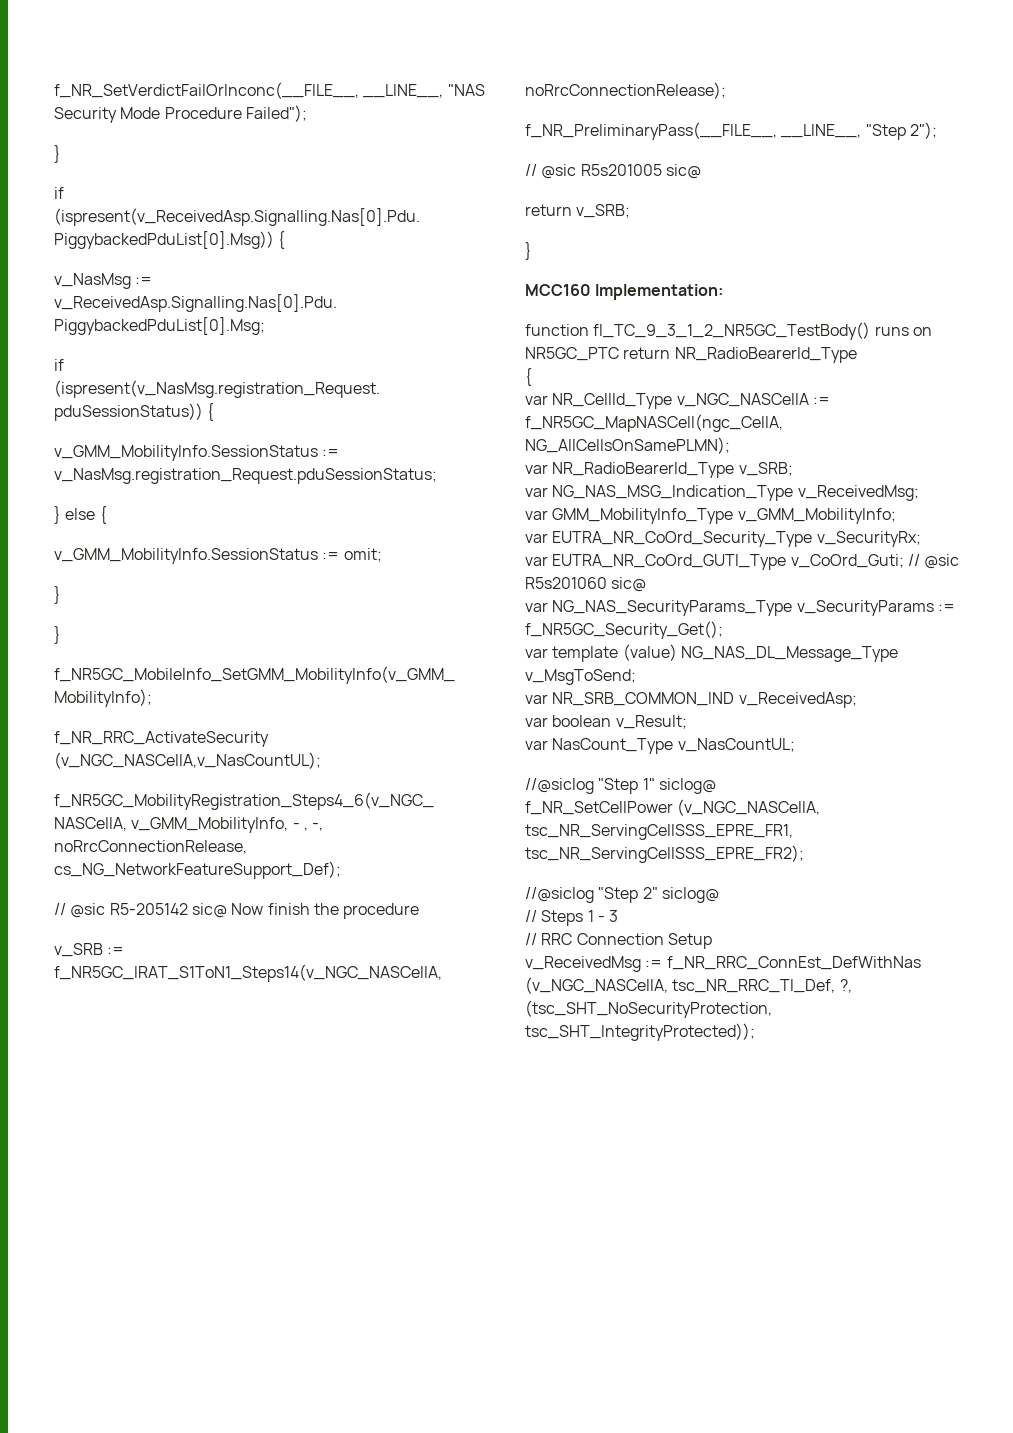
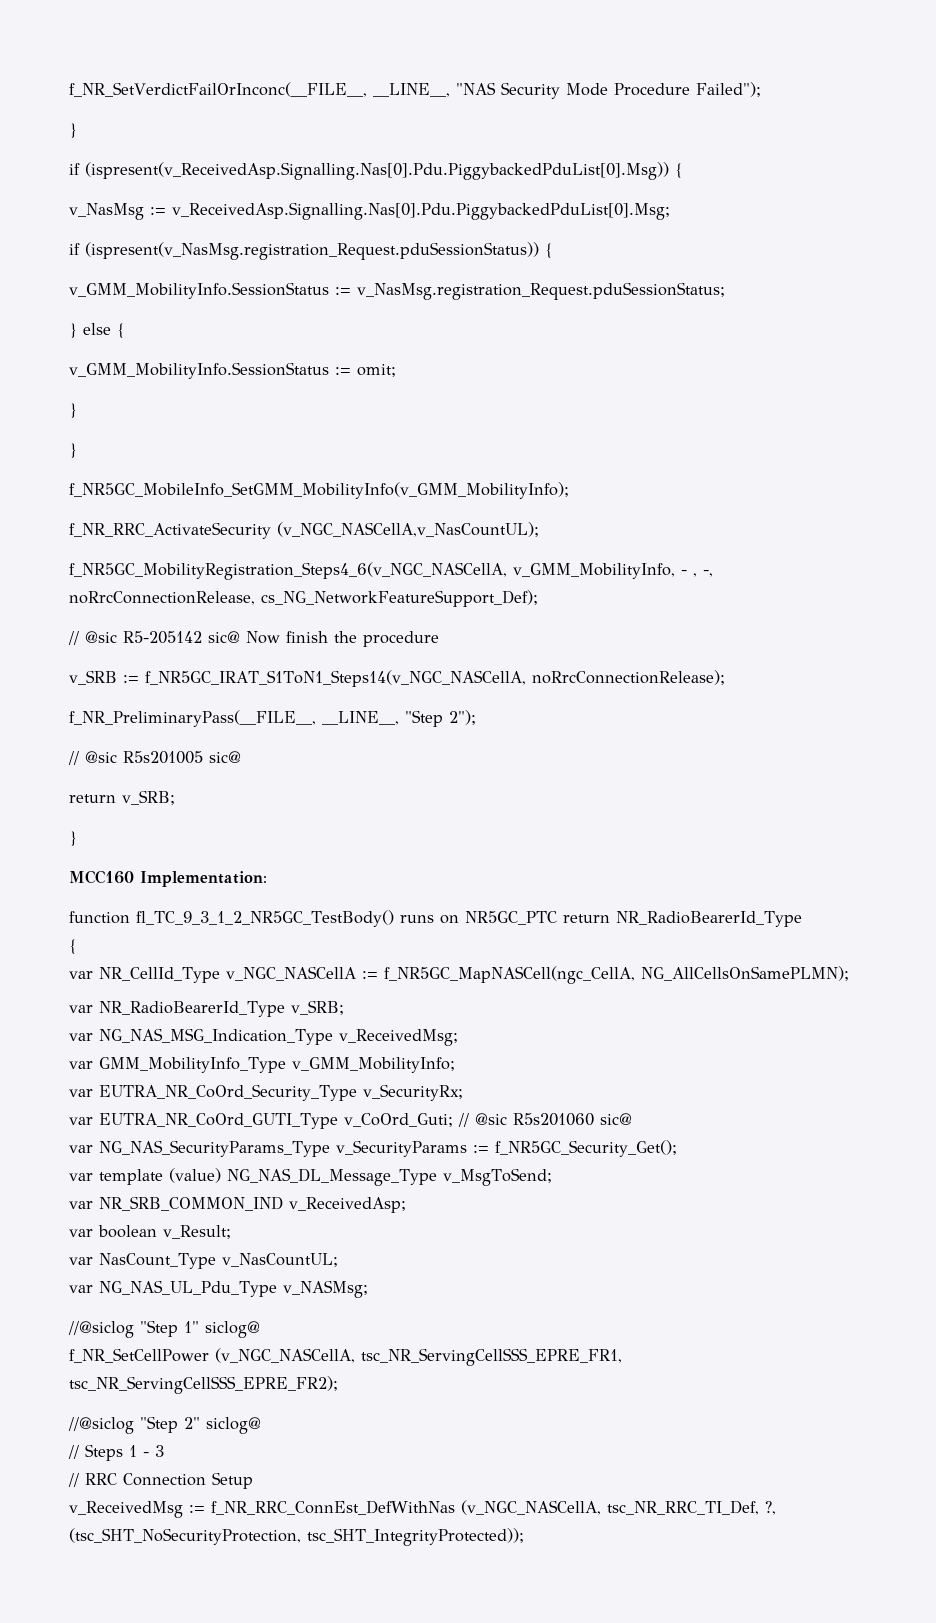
+ var NG_NAS_UL_Pdu_Type v_NASMsg;

